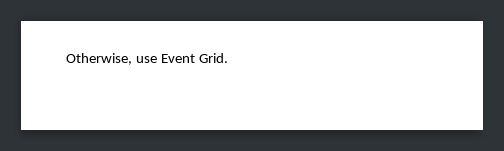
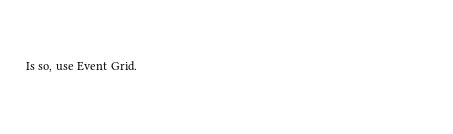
- Otherwise, use Event Grid.
+ Is so, use Event Grid.

